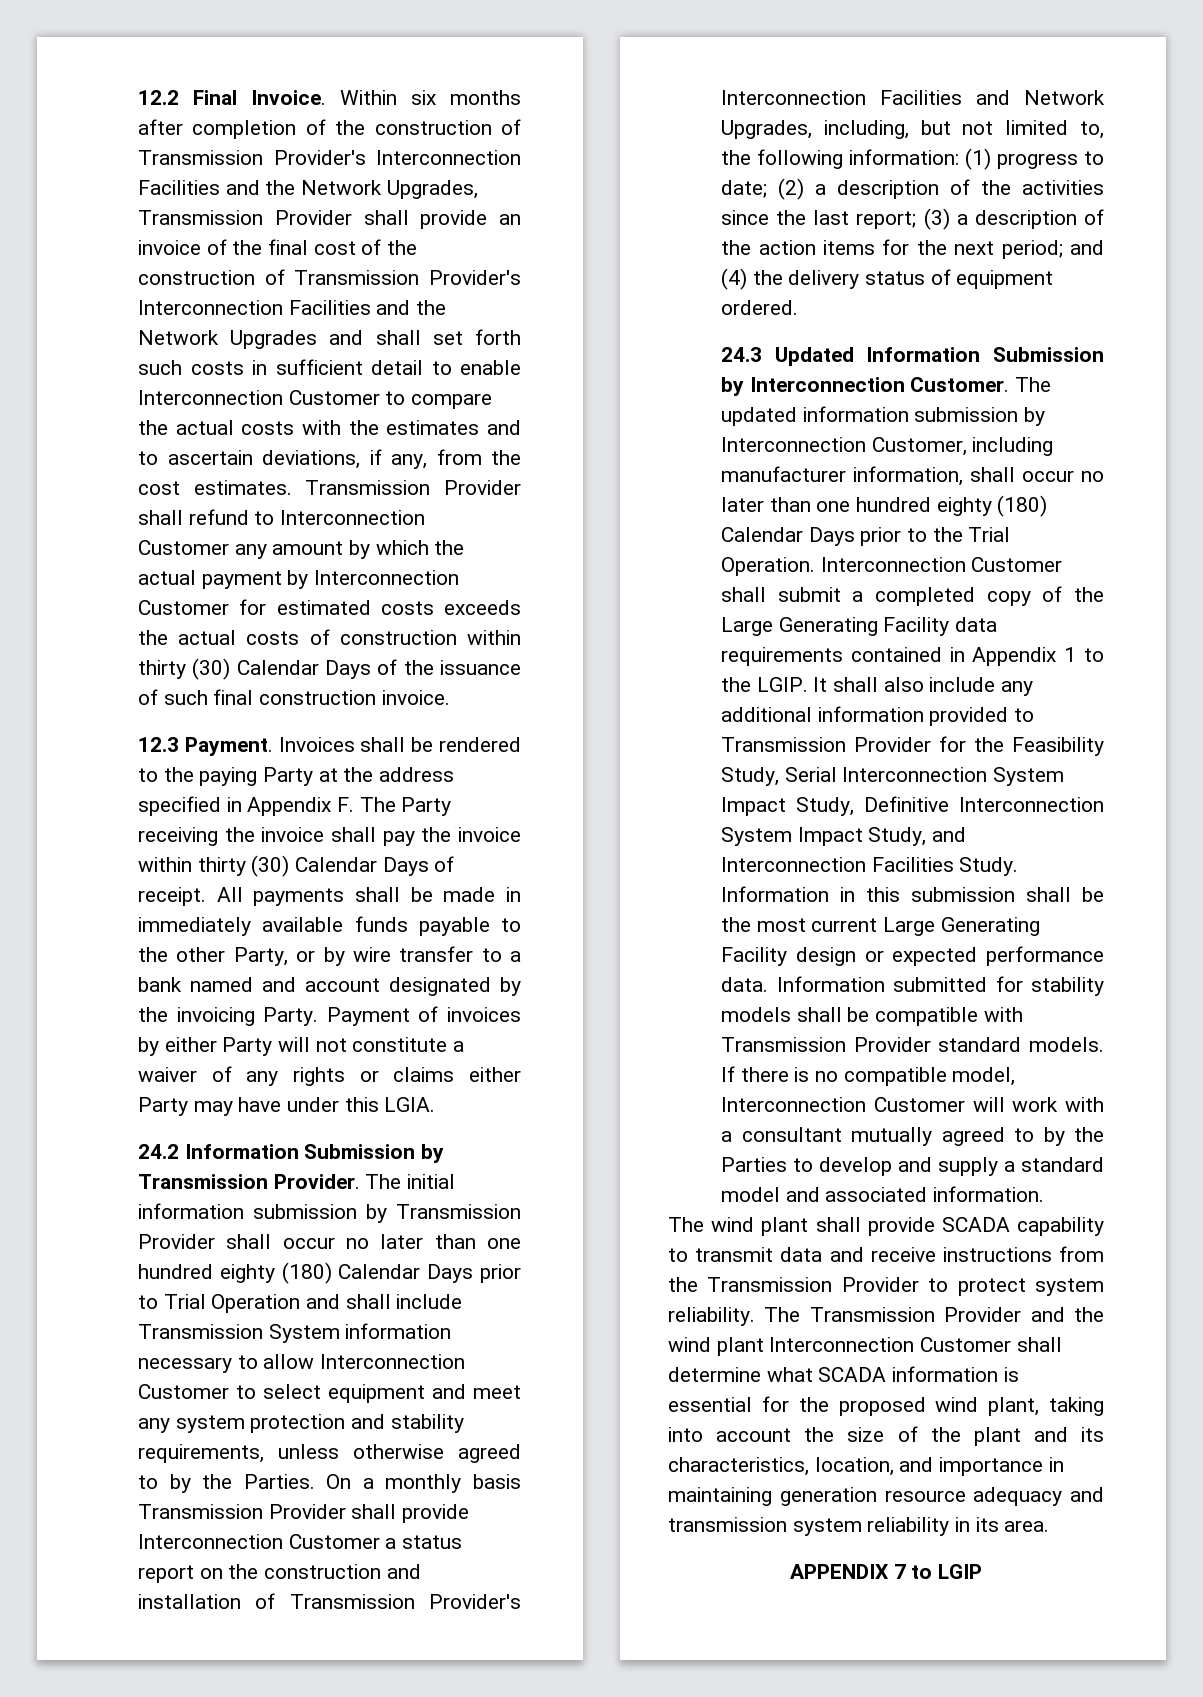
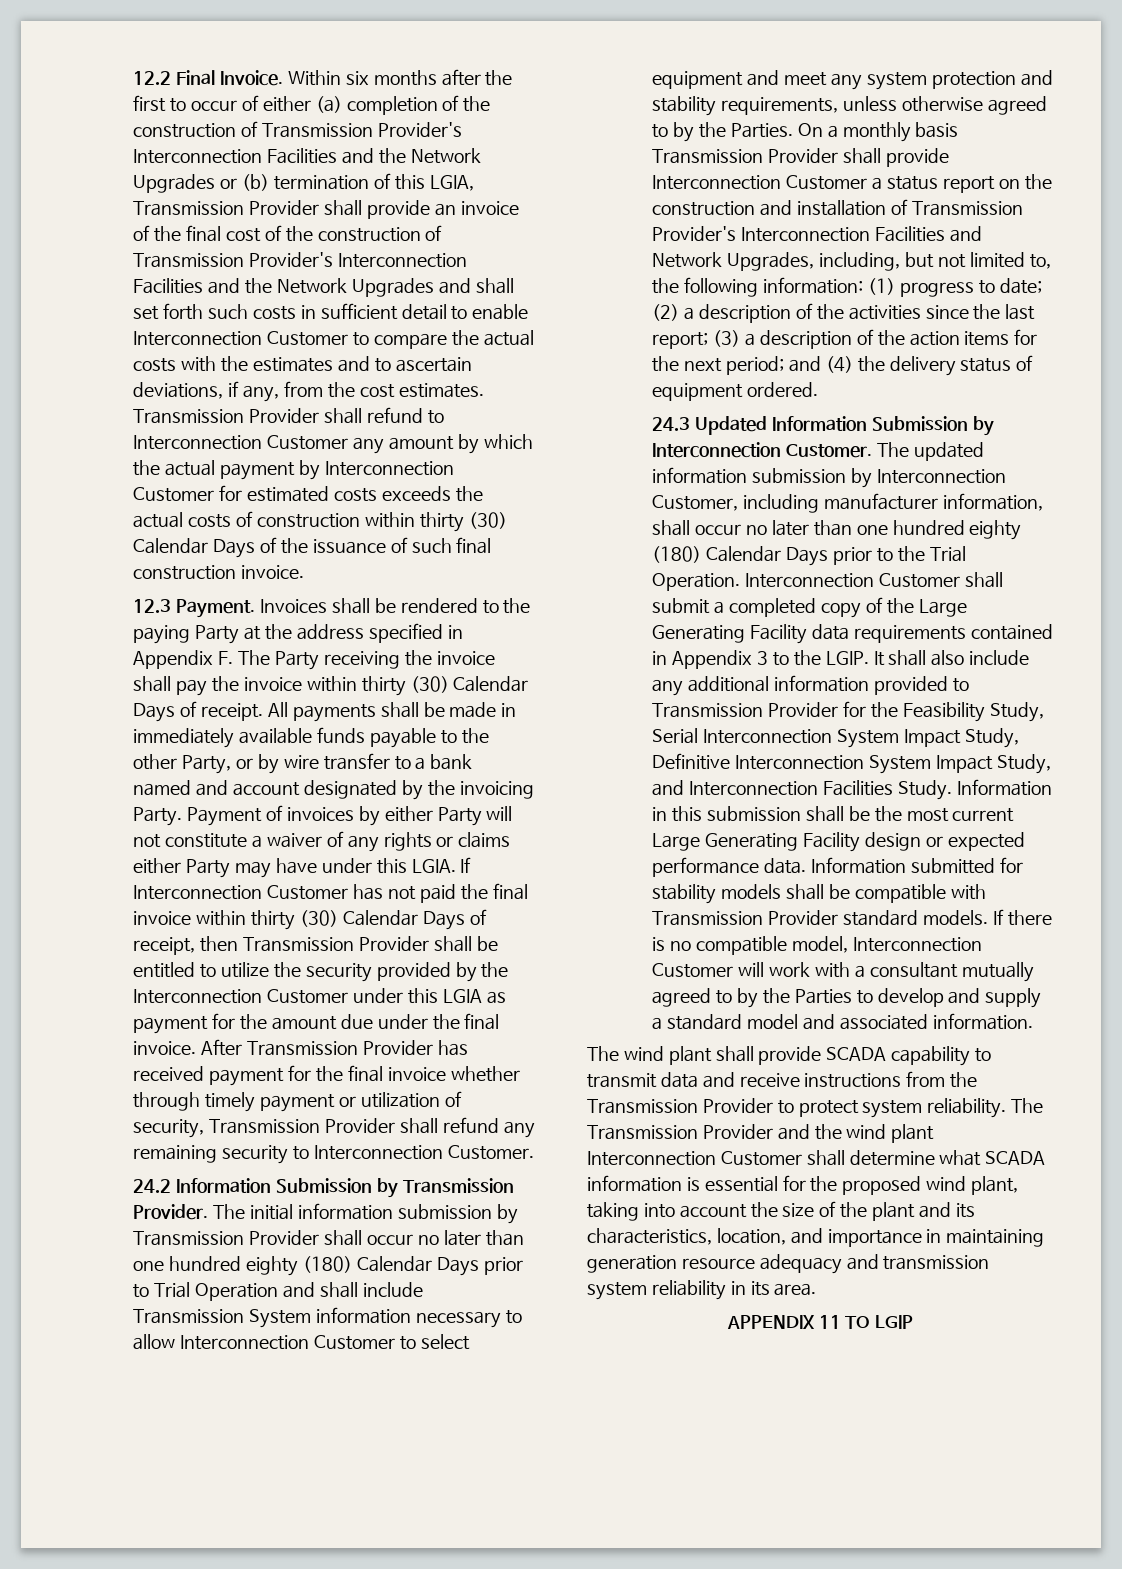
- Within six months after completion of the construction of Transmission Provider's Interconnection Facilities and the Network Upgrades, Transmission Provider shall provide an invoice of the final cost of the construction of Transmission Provider's Interconnection Facilities and the Network Upgrades and shall set forth such costs in sufficient detail to enable Interconnection Customer to compare the actual costs with the estimates and to ascertain deviations, if any, from the cost estimates.
+ Within six months after the first to occur of either (a) completion of the construction of Transmission Provider's Interconnection Facilities and the Network Upgrades or (b) termination of this LGIA, Transmission Provider shall provide an invoice of the final cost of the construction of Transmission Provider's Interconnection Facilities and the Network Upgrades and shall set forth such costs in sufficient detail to enable Interconnection Customer to compare the actual costs with the estimates and to ascertain deviations, if any, from the cost estimates.
+ If Interconnection Customer has not paid the final invoice within thirty (30) Calendar Days of receipt, then Transmission Provider shall be entitled to utilize the security provided by the Interconnection Customer under this LGIA as payment for the amount due under the final invoice. After Transmission Provider has received payment for the final invoice whether through timely payment or utilization of security, Transmission Provider shall refund any remaining security to Interconnection Customer.
- Interconnection Customer shall submit a completed copy of the Large Generating Facility data requirements contained in Appendix 1 to the LGIP.
+ Interconnection Customer shall submit a completed copy of the Large Generating Facility data requirements contained in Appendix 3 to the LGIP.
- APPENDIX 7 to LGIP
+ APPENDIX 11 TO LGIP

